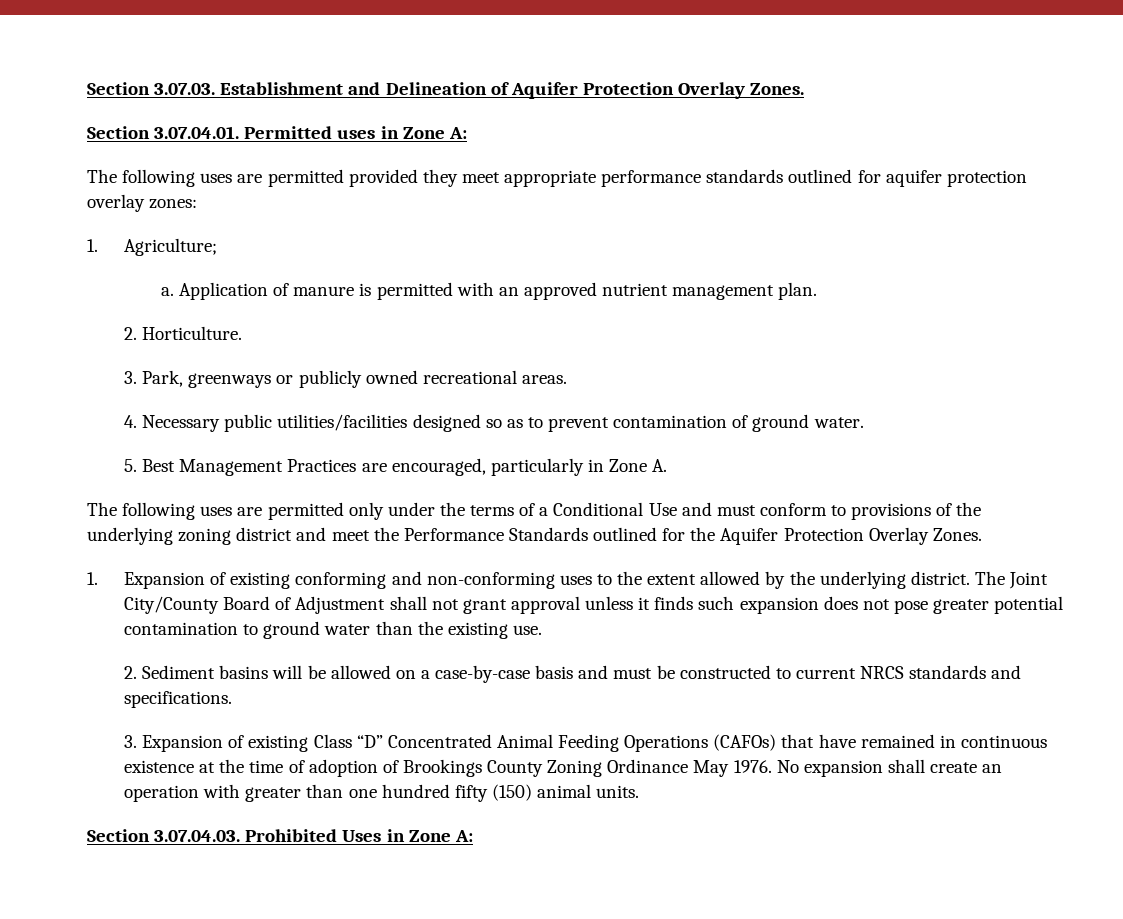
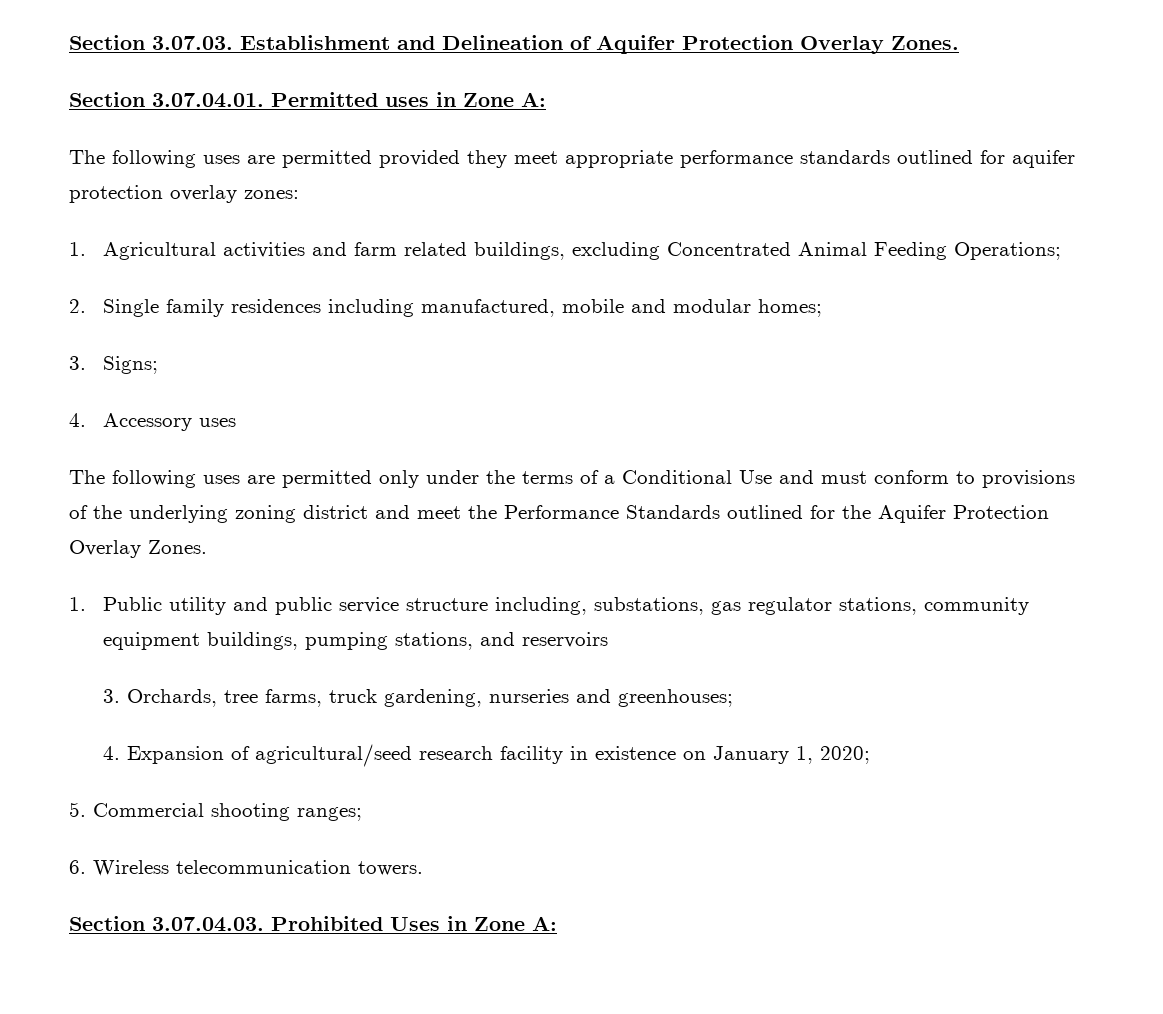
- 1. Agriculture;
- a. Application of manure is permitted with an approved nutrient management plan.
- 2. Horticulture.
- 3. Park, greenways or publicly owned recreational areas.
- 4. Necessary public utilities/facilities designed so as to prevent contamination of ground water.
- 5. Best Management Practices are encouraged, particularly in Zone A.
+ 1. Agricultural activities and farm related buildings, excluding Concentrated Animal Feeding Operations;
+ 2. Single family residences including manufactured, mobile and modular homes;
+ 3. Signs;
+ 4. Accessory uses
- 1. Expansion of existing conforming and non-conforming uses to the extent allowed by the underlying district. The Joint City/County Board of Adjustment shall not grant approval unless it finds such expansion does not pose greater potential contamination to ground water than the existing use.
- 2. Sediment basins will be allowed on a case-by-case basis and must be constructed to current NRCS standards and specifications.
- 3. Expansion of existing Class “D” Concentrated Animal Feeding Operations (CAFOs) that have remained in continuous existence at the time of adoption of Brookings County Zoning Ordinance May 1976. No expansion shall create an operation with greater than one hundred fifty (150) animal units.
+ 1. Public utility and public service structure including, substations, gas regulator stations, community equipment buildings, pumping stations, and reservoirs
+ 3. Orchards, tree farms, truck gardening, nurseries and greenhouses;
+ 4. Expansion of agricultural/seed research facility in existence on January 1, 2020;
+ 5. Commercial shooting ranges;
+ 6. Wireless telecommunication towers.

